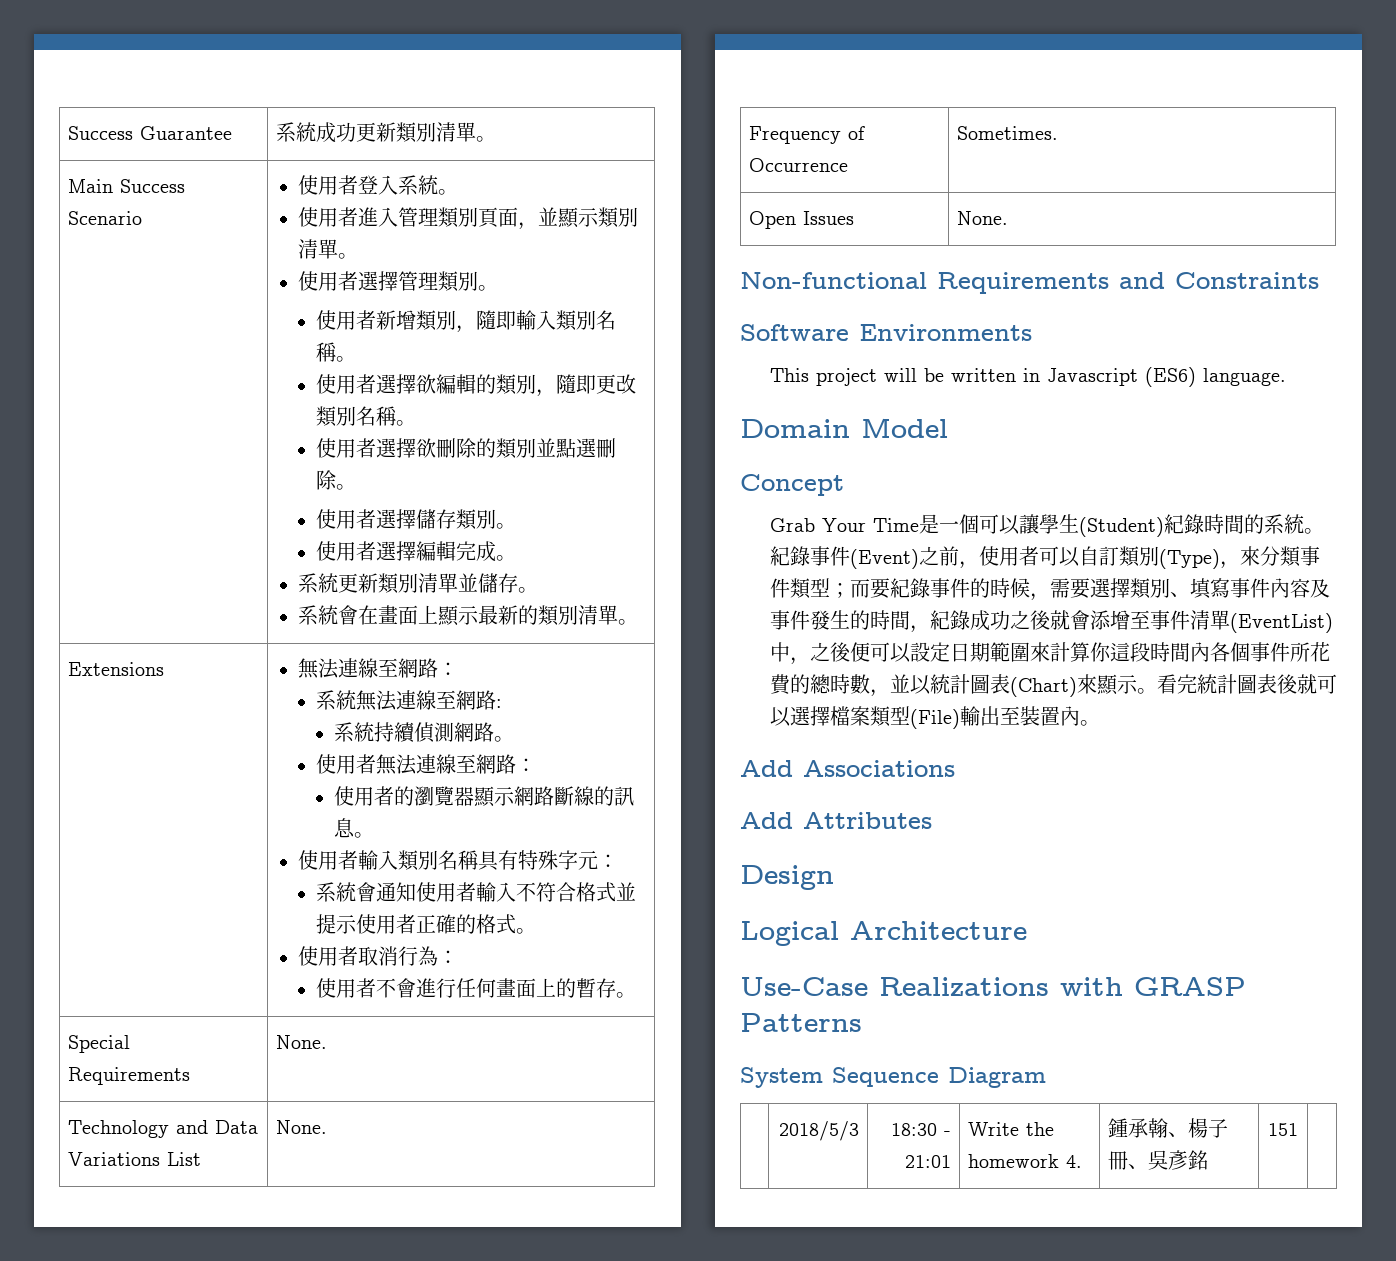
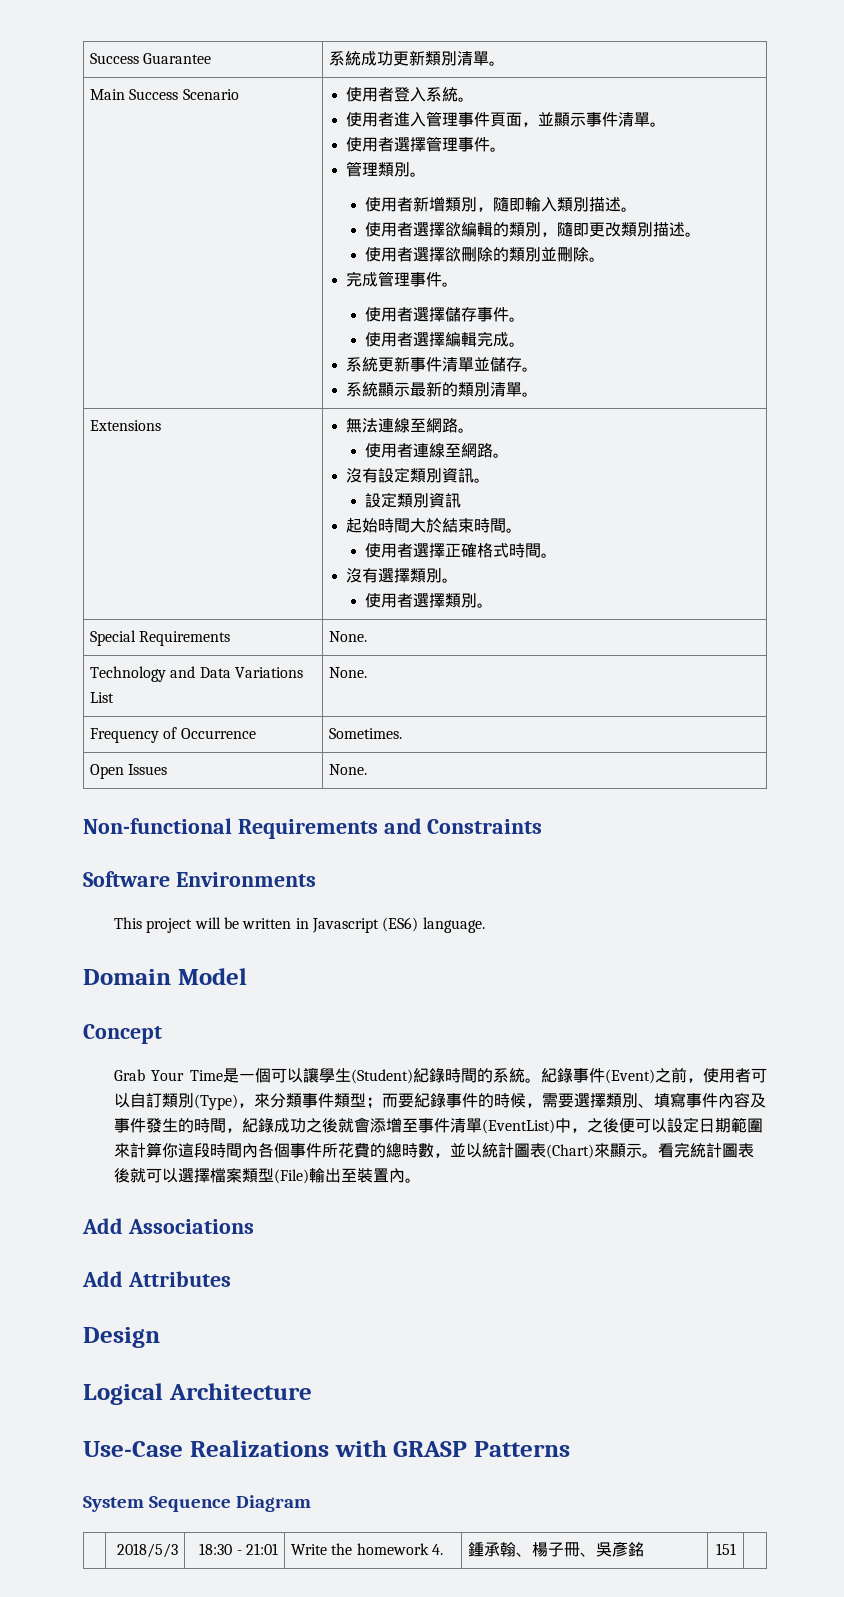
- 使用者進入管理類別頁面，並顯示類別清單。
+ 使用者進入管理事件頁面，並顯示事件清單。
- 使用者選擇管理類別。
+ 使用者選擇管理事件。
+ 管理類別。
- 使用者新增類別，隨即輸入類別名稱。
+ 使用者新增類別，隨即輸入類別描述。
- 使用者選擇欲編輯的類別，隨即更改類別名稱。
+ 使用者選擇欲編輯的類別，隨即更改類別描述。
- 使用者選擇欲刪除的類別並點選刪除。
+ 使用者選擇欲刪除的類別並刪除。
+ 完成管理事件。
- 使用者選擇儲存類別。
+ 使用者選擇儲存事件。
- 系統更新類別清單並儲存。
+ 系統更新事件清單並儲存。
- 系統會在畫面上顯示最新的類別清單。
+ 系統顯示最新的類別清單。
- Extensions | 無法連線至網路：
- 系統無法連線至網路:
- 系統持續偵測網路。
- 使用者無法連線至網路：
- 使用者的瀏覽器顯示網路斷線的訊息。
- 使用者輸入類別名稱具有特殊字元：
- 系統會通知使用者輸入不符合格式並提示使用者正確的格式。
- 使用者取消行為：
- 使用者不會進行任何畫面上的暫存。
+ Extensions | 無法連線至網路。
+ 使用者連線至網路。
+ 沒有設定類別資訊。
+ 設定類別資訊
+ 起始時間大於結束時間。
+ 使用者選擇正確格式時間。
+ 沒有選擇類別。
+ 使用者選擇類別。

